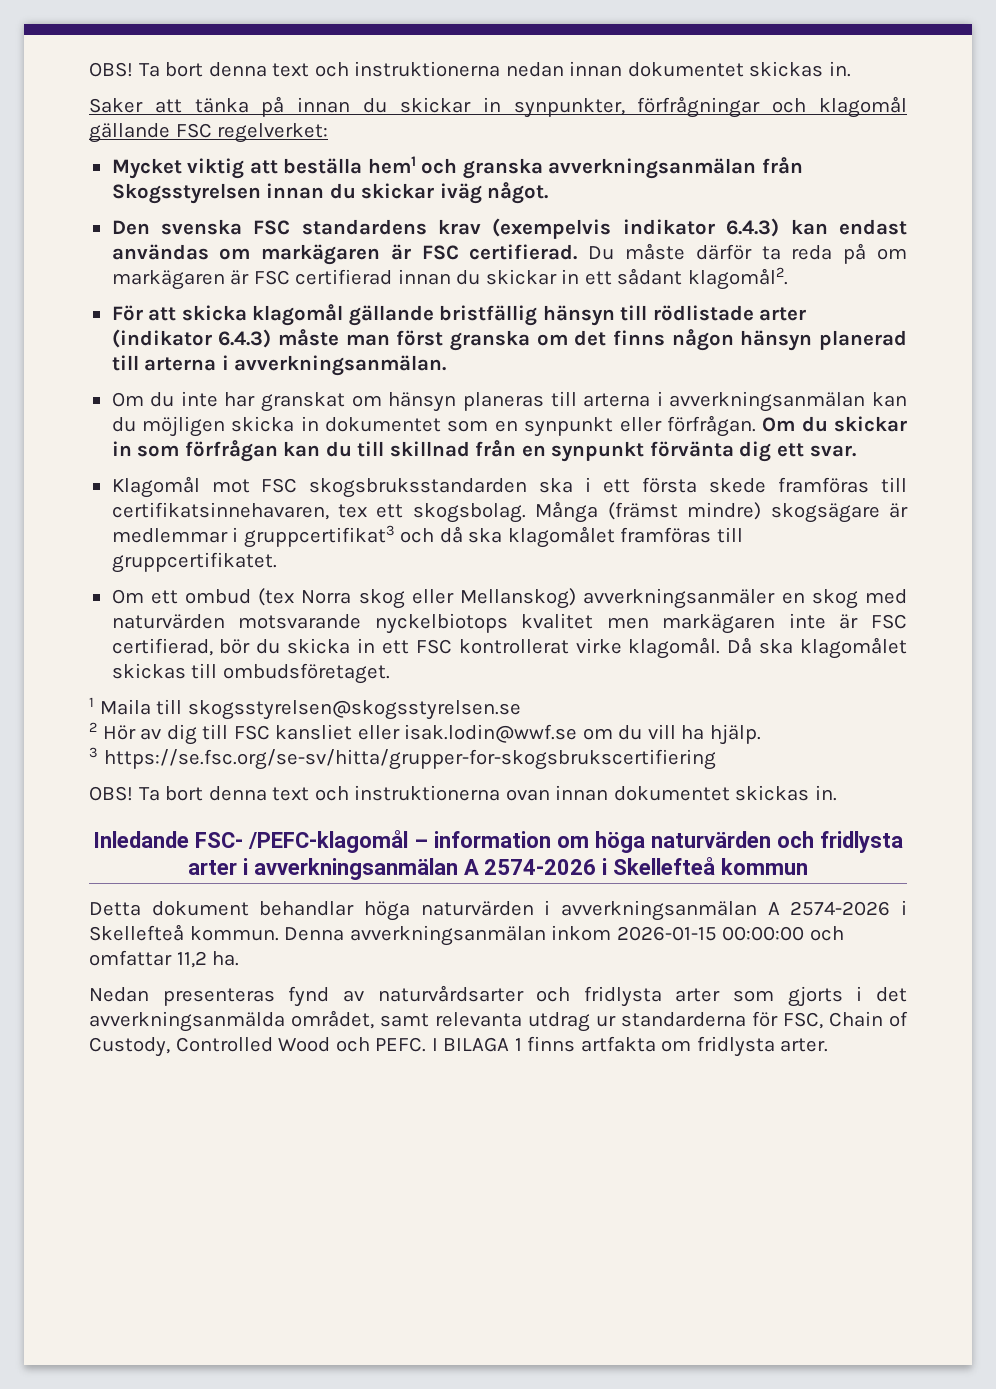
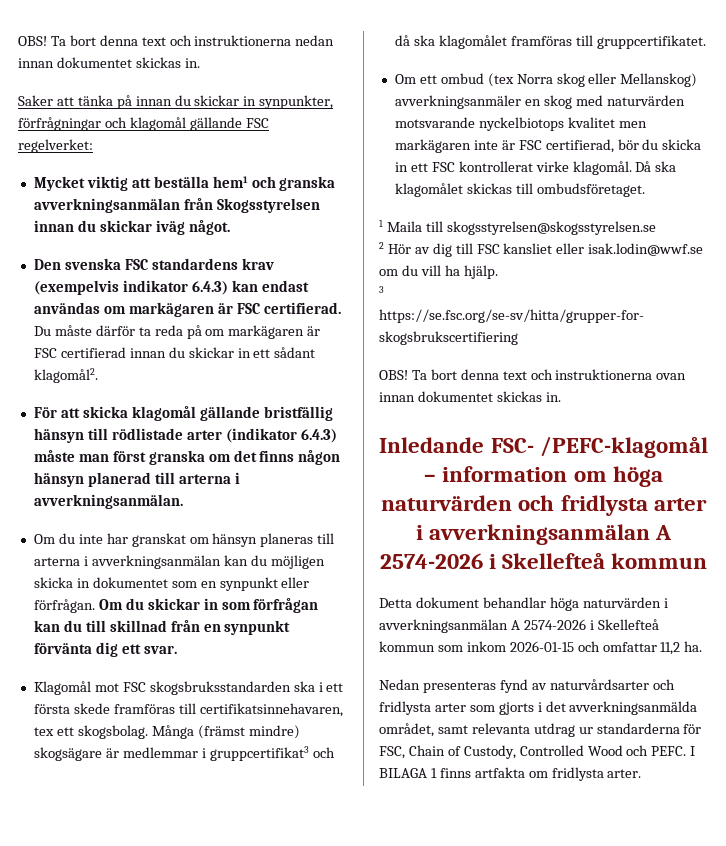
- Detta dokument behandlar höga naturvärden i avverkningsanmälan A 2574-2026 i Skellefteå kommun. Denna avverkningsanmälan inkom 2026-01-15 00:00:00 och omfattar 11,2 ha.
+ Detta dokument behandlar höga naturvärden i avverkningsanmälan A 2574-2026 i Skellefteå kommun som inkom 2026-01-15 och omfattar 11,2 ha.

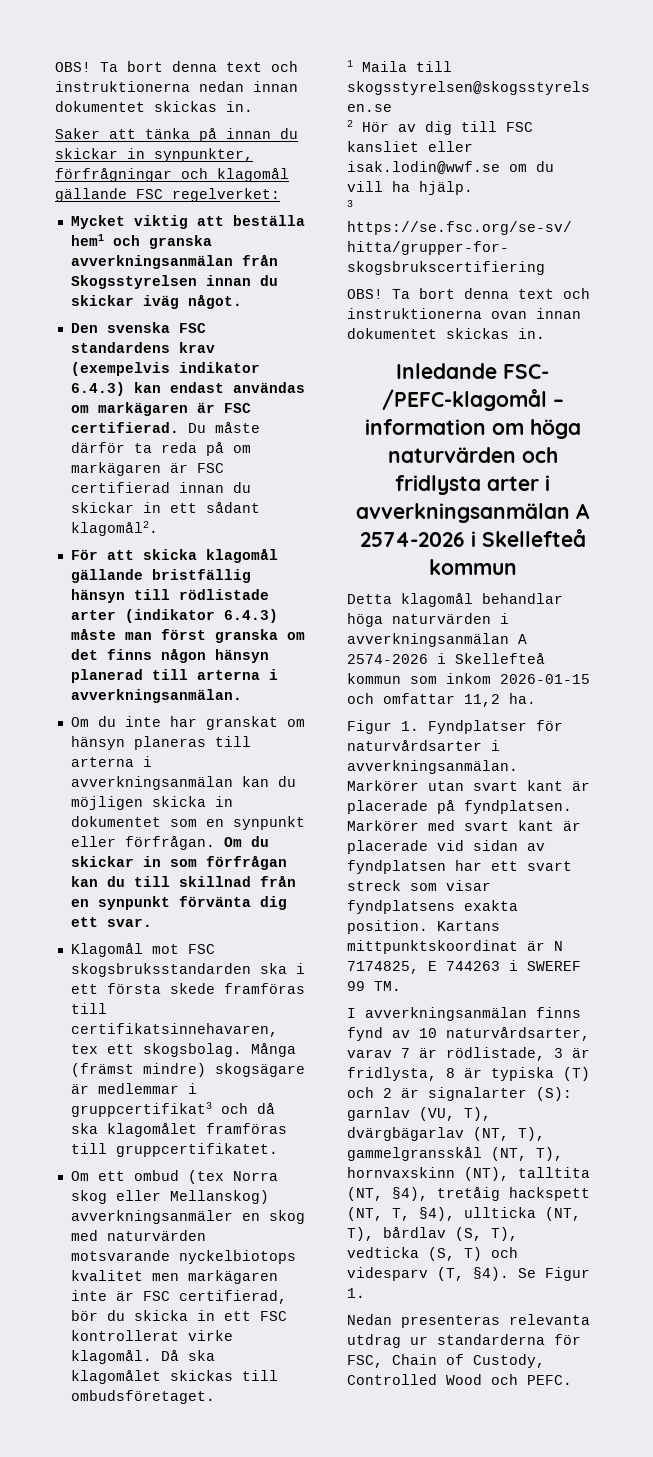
- Detta dokument behandlar höga naturvärden i avverkningsanmälan A 2574-2026 i Skellefteå kommun som inkom 2026-01-15 och omfattar 11,2 ha.
+ Detta klagomål behandlar höga naturvärden i avverkningsanmälan A 2574-2026 i Skellefteå kommun som inkom 2026-01-15 och omfattar 11,2 ha.
- Nedan presenteras fynd av naturvårdsarter och fridlysta arter som gjorts i det avverkningsanmälda området, samt relevanta utdrag ur standarderna för FSC, Chain of Custody, Controlled Wood och PEFC. I BILAGA 1 finns artfakta om fridlysta arter.
+ Figur 1. Fyndplatser för naturvårdsarter i avverkningsanmälan. Markörer utan svart kant är placerade på fyndplatsen. Markörer med svart kant är placerade vid sidan av fyndplatsen har ett svart streck som visar fyndplatsens exakta position. Kartans mittpunktskoordinat är N 7174825, E 744263 i SWEREF 99 TM.
+ I avverkningsanmälan finns fynd av 10 naturvårdsarter, varav 7 är rödlistade, 3 är fridlysta, 8 är typiska (T) och 2 är signalarter (S): garnlav (VU, T), dvärgbägarlav (NT, T), gammelgransskål (NT, T), hornvaxskinn (NT), talltita (NT, §4), tretåig hackspett (NT, T, §4), ullticka (NT, T), bårdlav (S, T), vedticka (S, T) och videsparv (T, §4). Se Figur 1.
+ Nedan presenteras relevanta utdrag ur standarderna för FSC, Chain of Custody, Controlled Wood och PEFC.

